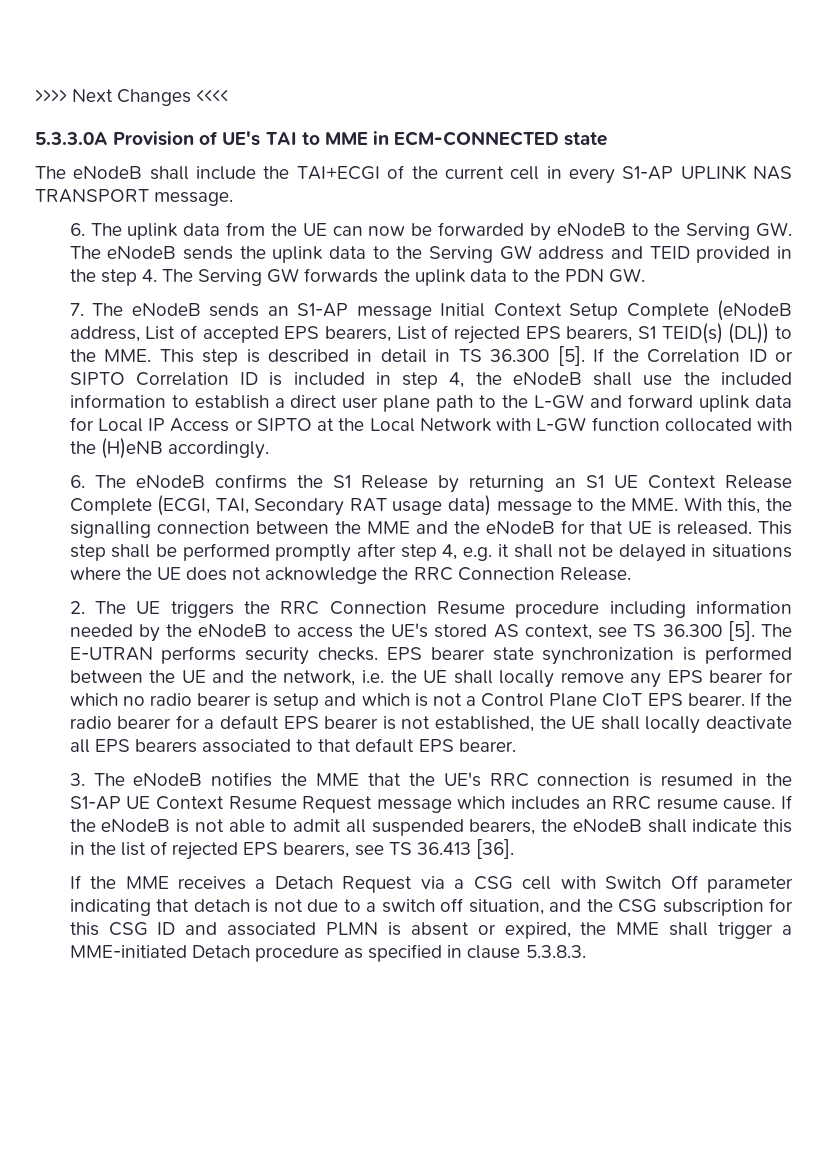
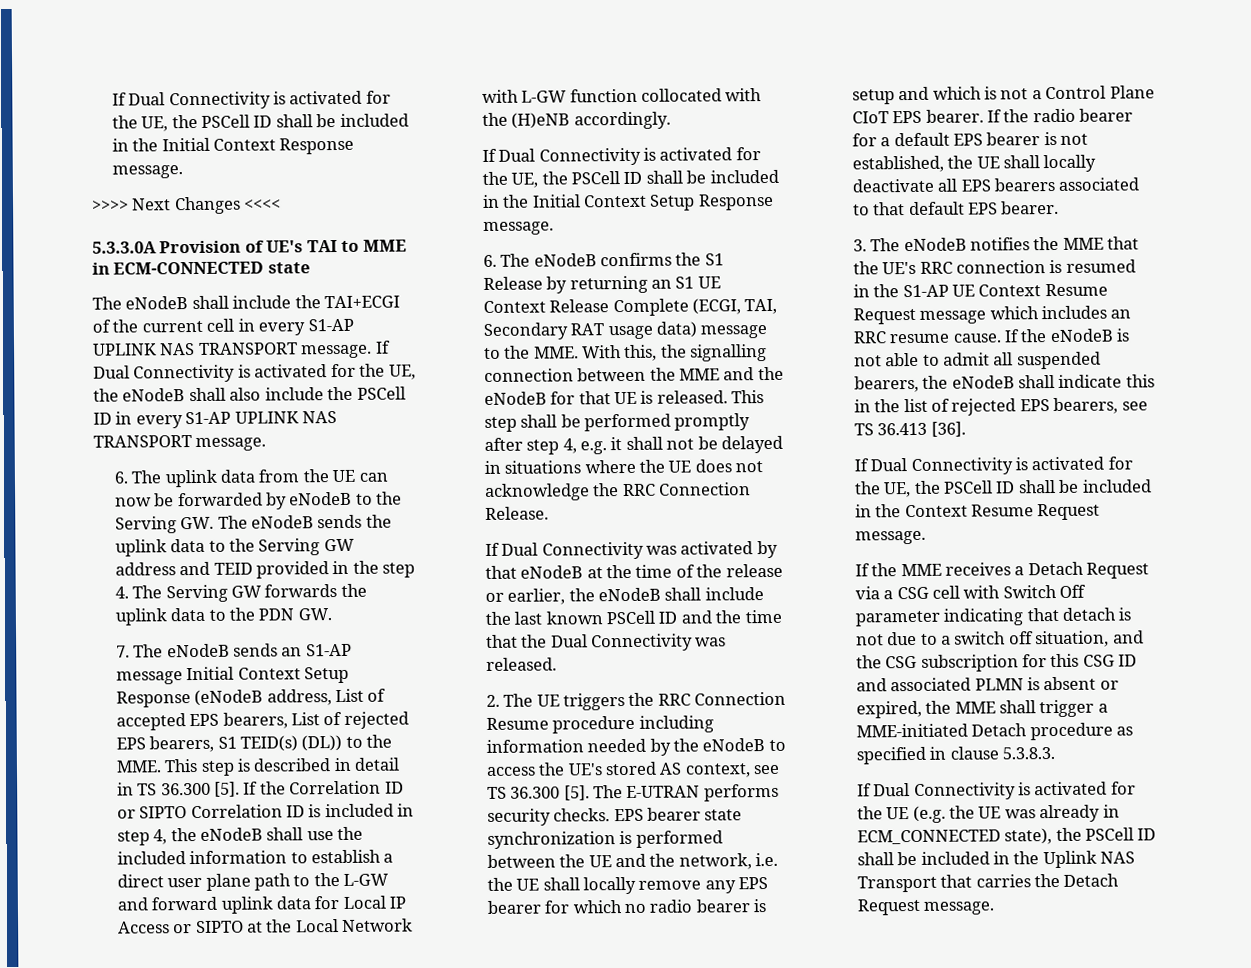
+ If Dual Connectivity is activated for the UE, the PSCell ID shall be included in the Initial Context Response message.
+ If Dual Connectivity is activated for the UE, the eNodeB shall also include the PSCell ID in every S1-AP UPLINK NAS TRANSPORT message.
- 7. The eNodeB sends an S1-AP message Initial Context Setup Complete (eNodeB address, List of accepted EPS bearers, List of rejected EPS bearers, S1 TEID(s) (DL)) to the MME. This step is described in detail in TS 36.300 [5].
+ 7. The eNodeB sends an S1-AP message Initial Context Setup Response (eNodeB address, List of accepted EPS bearers, List of rejected EPS bearers, S1 TEID(s) (DL)) to the MME. This step is described in detail in TS 36.300 [5].
+ If Dual Connectivity is activated for the UE, the PSCell ID shall be included in the Initial Context Setup Response message.
+ If Dual Connectivity was activated by that eNodeB at the time of the release or earlier, the eNodeB shall include the last known PSCell ID and the time that the Dual Connectivity was released.
+ If Dual Connectivity is activated for the UE, the PSCell ID shall be included in the Context Resume Request message.
+ If Dual Connectivity is activated for the UE (e.g. the UE was already in ECM_CONNECTED state), the PSCell ID shall be included in the Uplink NAS Transport that carries the Detach Request message.

